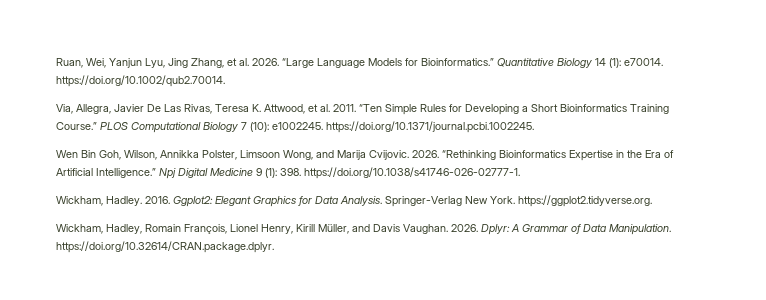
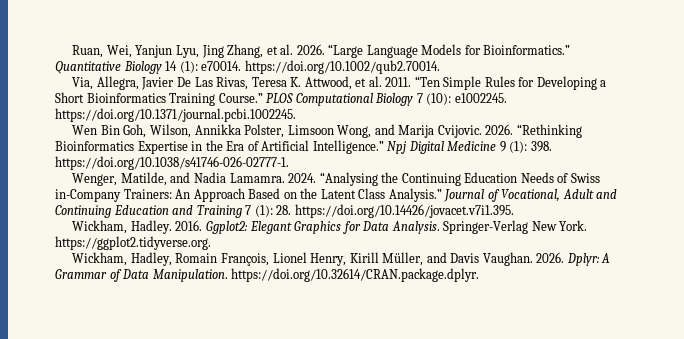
+ Wenger, Matilde, and Nadia Lamamra. 2024. “Analysing the Continuing Education Needs of Swiss in-Company Trainers: An Approach Based on the Latent Class Analysis.” Journal of Vocational, Adult and Continuing Education and Training 7 (1): 28. https://doi.org/10.14426/jovacet.v7i1.395.

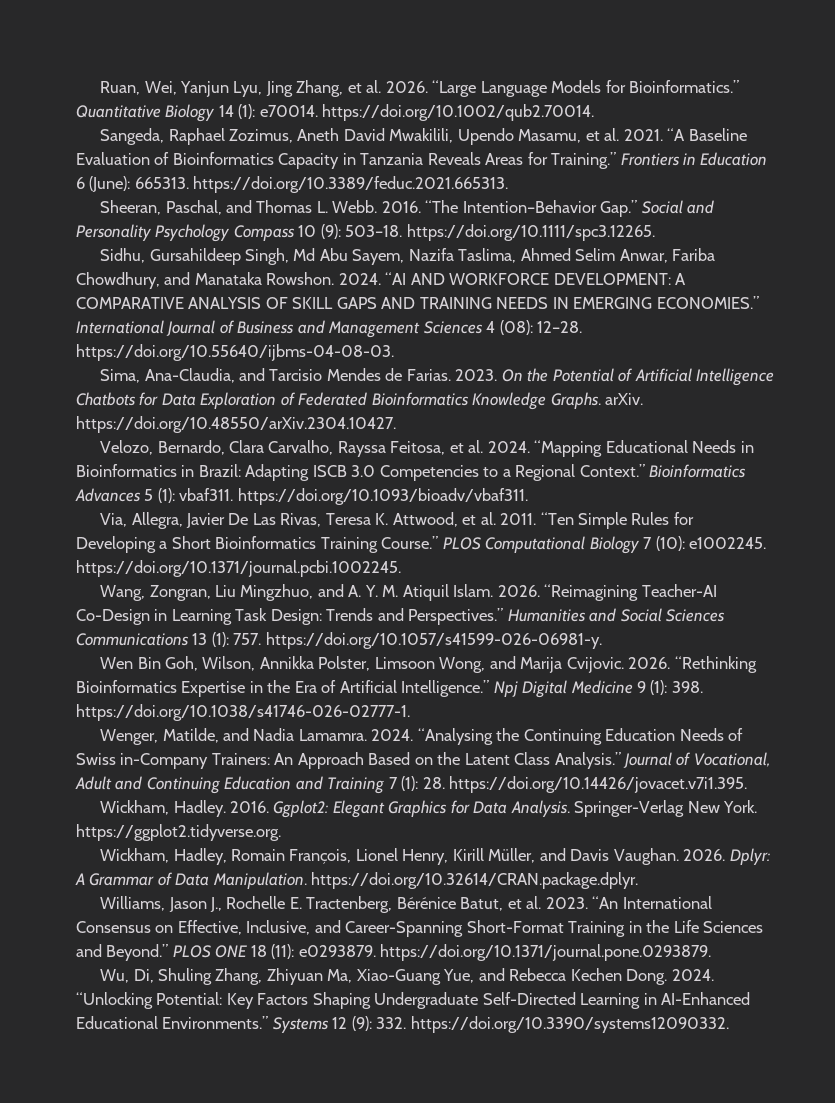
+ Sangeda, Raphael Zozimus, Aneth David Mwakilili, Upendo Masamu, et al. 2021. “A Baseline Evaluation of Bioinformatics Capacity in Tanzania Reveals Areas for Training.” Frontiers in Education 6 (June): 665313. https://doi.org/10.3389/feduc.2021.665313.
+ Sheeran, Paschal, and Thomas L. Webb. 2016. “The Intention–Behavior Gap.” Social and Personality Psychology Compass 10 (9): 503–18. https://doi.org/10.1111/spc3.12265.
+ Sidhu, Gursahildeep Singh, Md Abu Sayem, Nazifa Taslima, Ahmed Selim Anwar, Fariba Chowdhury, and Manataka Rowshon. 2024. “AI AND WORKFORCE DEVELOPMENT: A COMPARATIVE ANALYSIS OF SKILL GAPS AND TRAINING NEEDS IN EMERGING ECONOMIES.” International Journal of Business and Management Sciences 4 (08): 12–28. https://doi.org/10.55640/ijbms-04-08-03.
+ Sima, Ana-Claudia, and Tarcisio Mendes de Farias. 2023. On the Potential of Artificial Intelligence Chatbots for Data Exploration of Federated Bioinformatics Knowledge Graphs. arXiv. https://doi.org/10.48550/arXiv.2304.10427.
+ Velozo, Bernardo, Clara Carvalho, Rayssa Feitosa, et al. 2024. “Mapping Educational Needs in Bioinformatics in Brazil: Adapting ISCB 3.0 Competencies to a Regional Context.” Bioinformatics Advances 5 (1): vbaf311. https://doi.org/10.1093/bioadv/vbaf311.
+ Wang, Zongran, Liu Mingzhuo, and A. Y. M. Atiquil Islam. 2026. “Reimagining Teacher-AI Co-Design in Learning Task Design: Trends and Perspectives.” Humanities and Social Sciences Communications 13 (1): 757. https://doi.org/10.1057/s41599-026-06981-y.
+ Williams, Jason J., Rochelle E. Tractenberg, Bérénice Batut, et al. 2023. “An International Consensus on Effective, Inclusive, and Career-Spanning Short-Format Training in the Life Sciences and Beyond.” PLOS ONE 18 (11): e0293879. https://doi.org/10.1371/journal.pone.0293879.
+ Wu, Di, Shuling Zhang, Zhiyuan Ma, Xiao-Guang Yue, and Rebecca Kechen Dong. 2024. “Unlocking Potential: Key Factors Shaping Undergraduate Self-Directed Learning in AI-Enhanced Educational Environments.” Systems 12 (9): 332. https://doi.org/10.3390/systems12090332.

